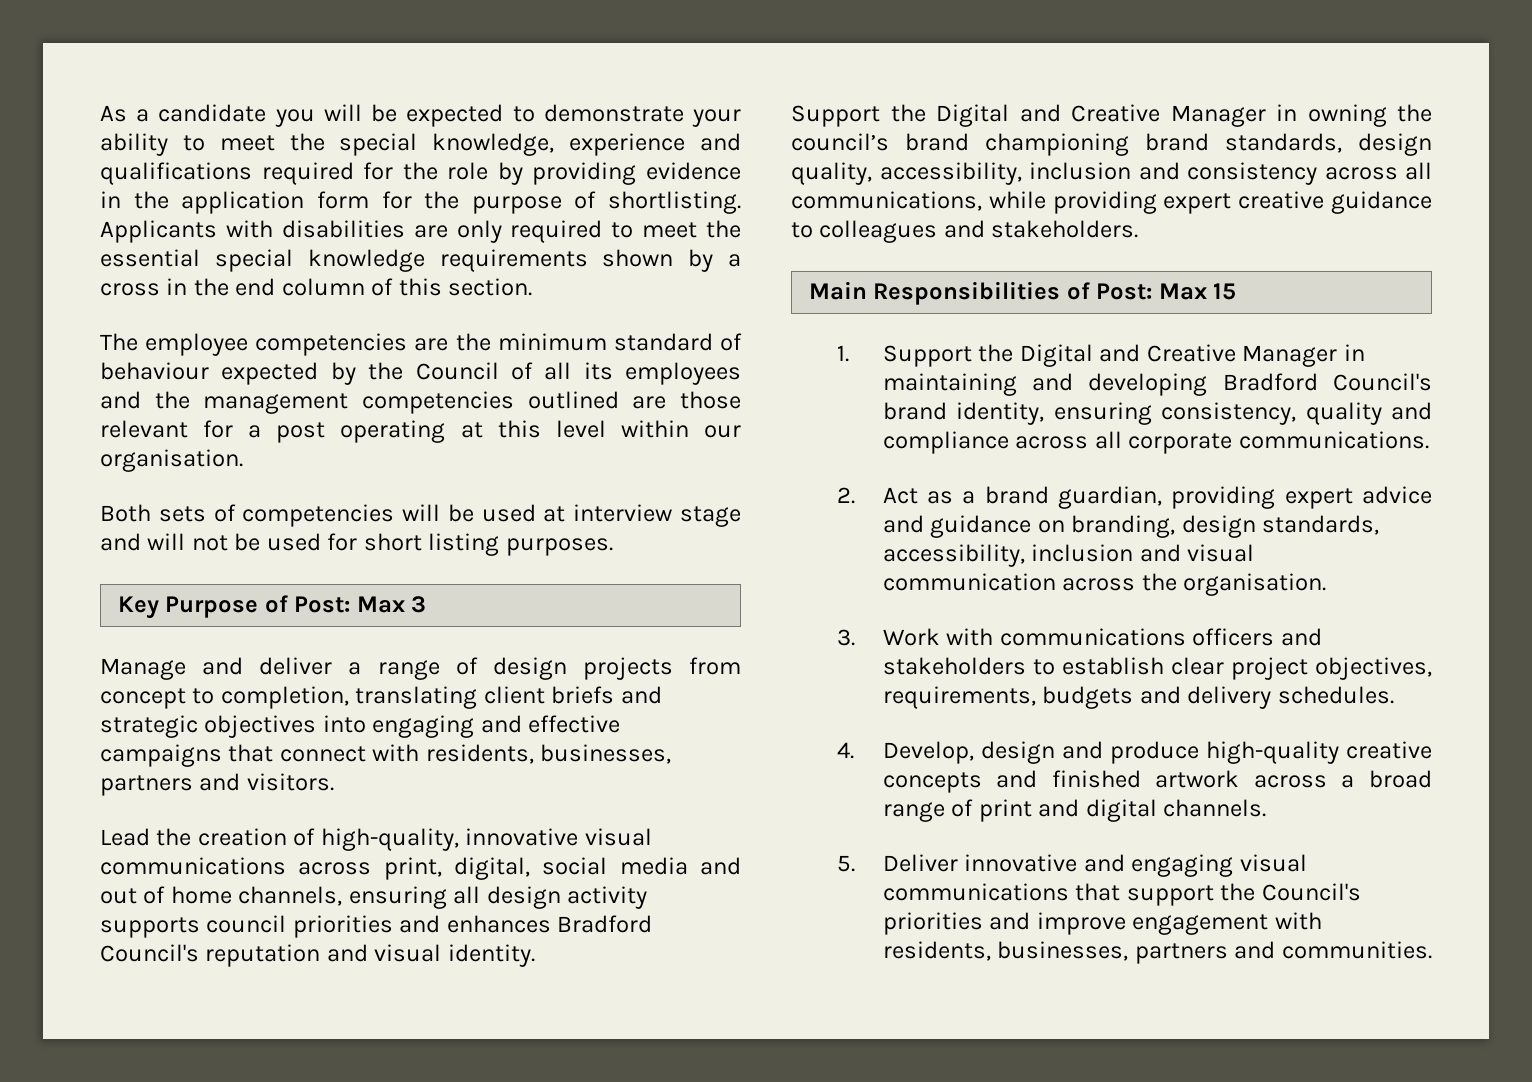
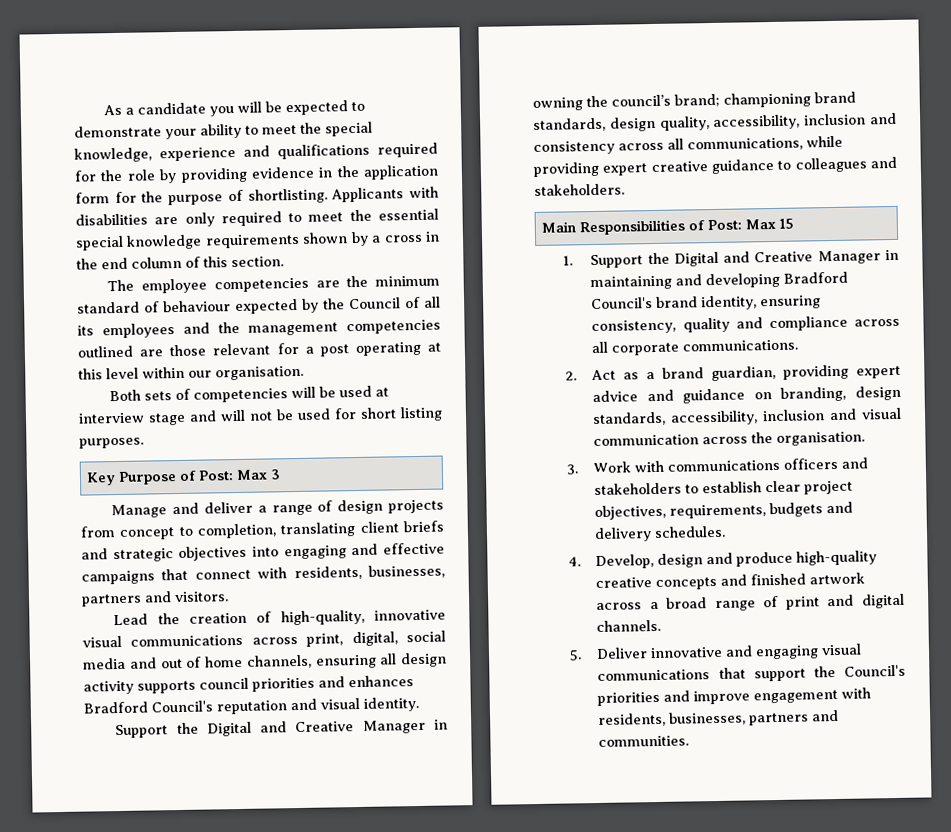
- Support the Digital and Creative Manager in owning the council’s brand championing brand standards, design quality, accessibility, inclusion and consistency across all communications, while providing expert creative guidance to colleagues and stakeholders.
+ Support the Digital and Creative Manager in owning the council’s brand; championing brand standards, design quality, accessibility, inclusion and consistency across all communications, while providing expert creative guidance to colleagues and stakeholders.

